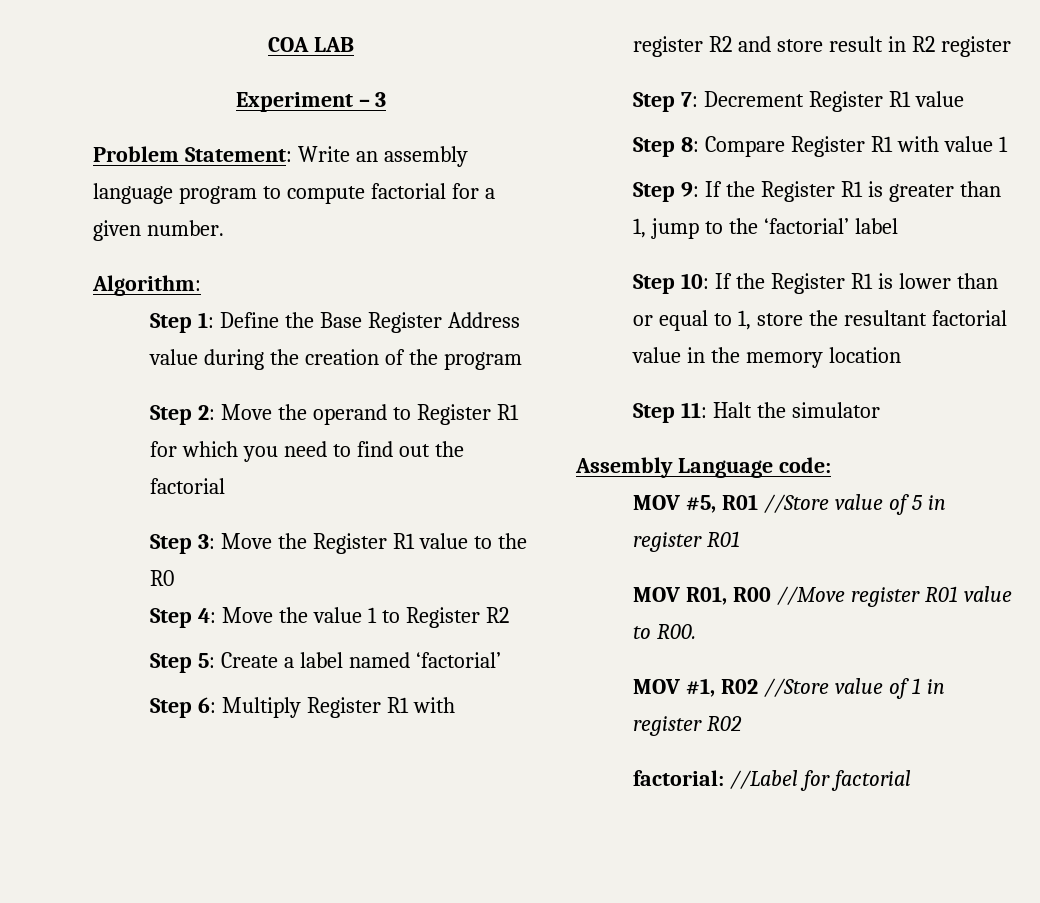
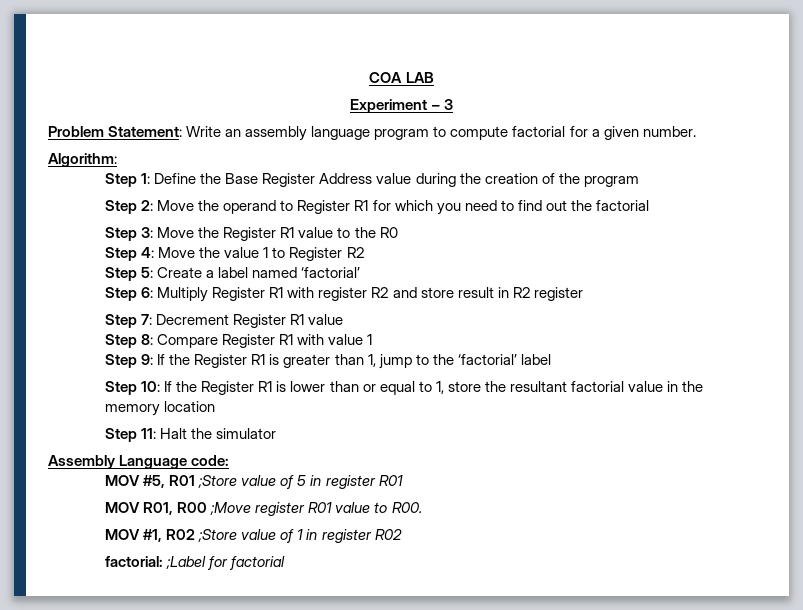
- MOV #5, R01 //Store value of 5 in register R01
+ MOV #5, R01 ;Store value of 5 in register R01
- MOV R01, R00 //Move register R01 value to R00.
+ MOV R01, R00 ;Move register R01 value to R00.
- MOV #1, R02 //Store value of 1 in register R02
+ MOV #1, R02 ;Store value of 1 in register R02
- factorial: //Label for factorial
+ factorial: ;Label for factorial

